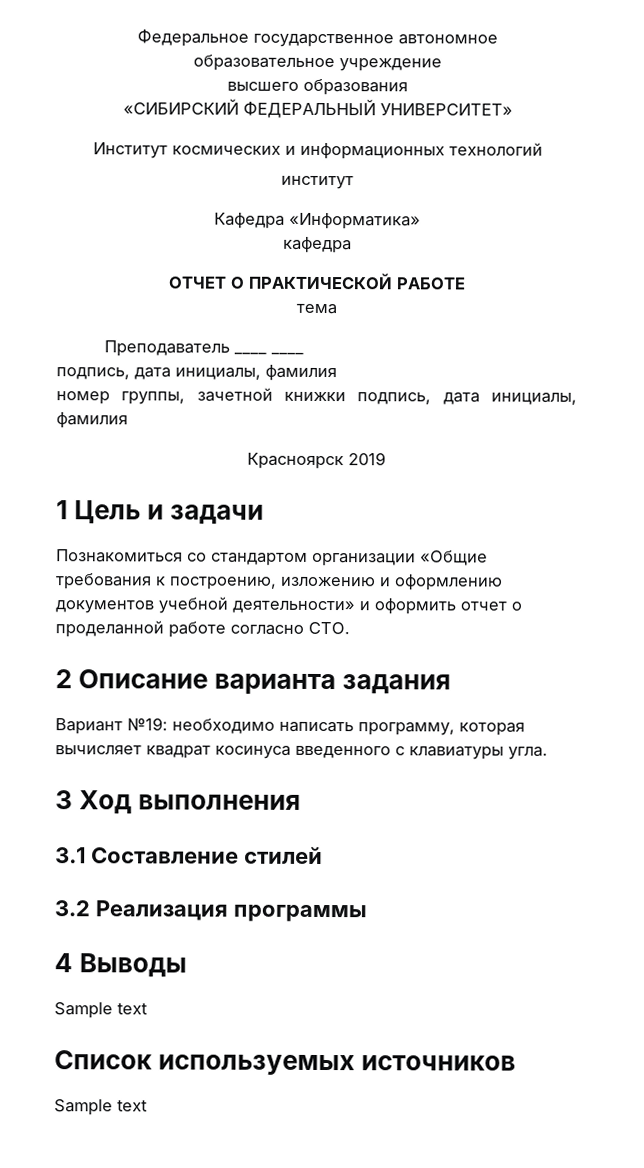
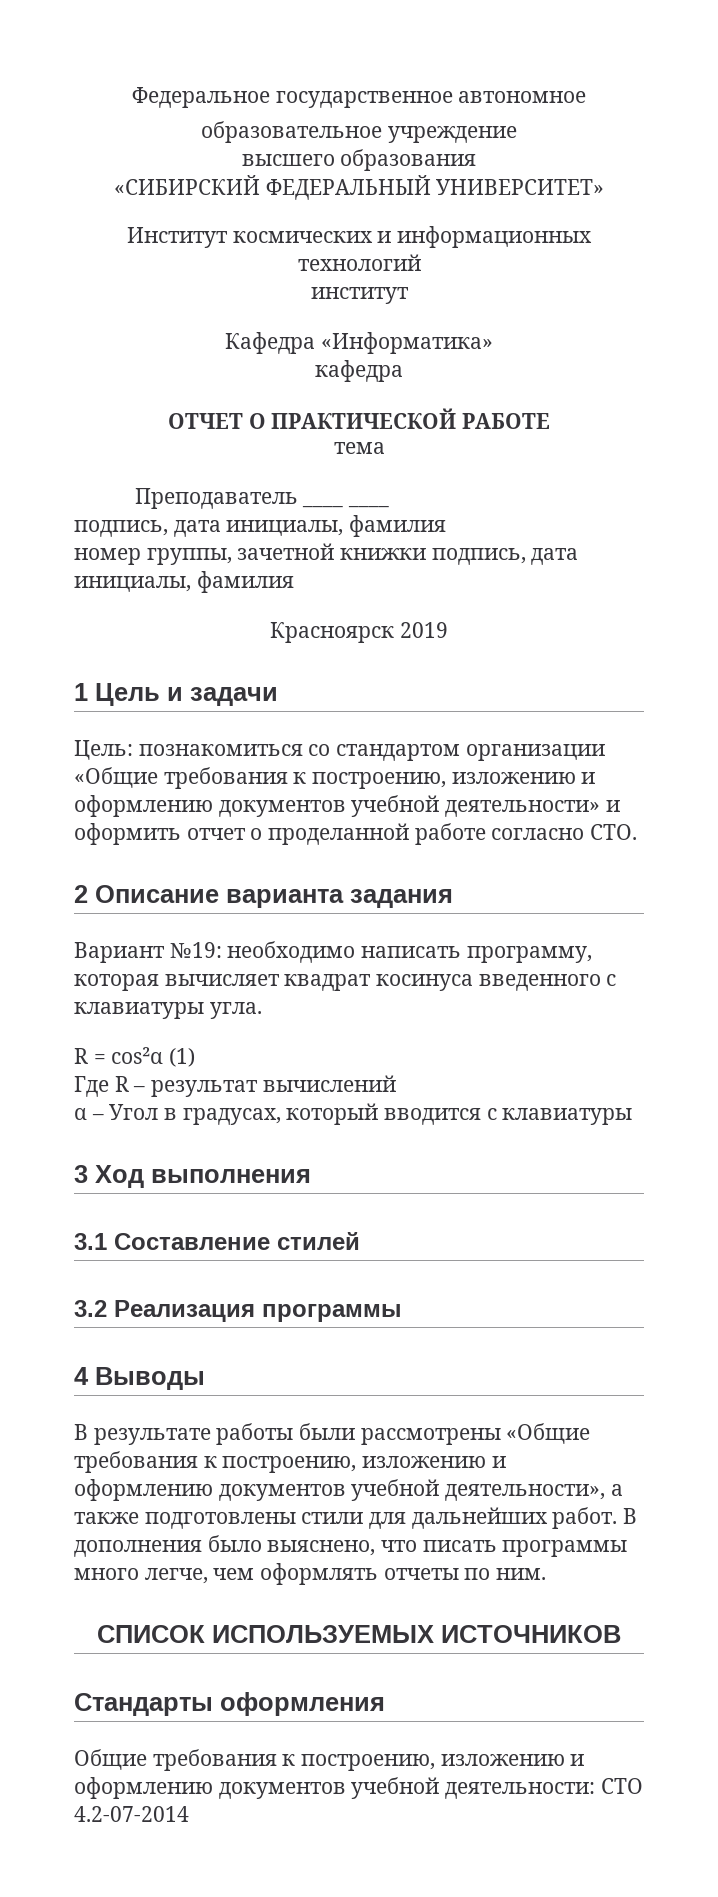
- Познакомиться со стандартом организации «Общие требования к построению, изложению и оформлению документов учебной деятельности» и оформить отчет о проделанной работе согласно СТО.
+ Цель: познакомиться со стандартом организации «Общие требования к построению, изложению и оформлению документов учебной деятельности» и оформить отчет о проделанной работе согласно СТО.
+ R = cos²α (1)
+ Где R – результат вычислений
+ α – Угол в градусах, который вводится с клавиатуры
  4 Выводы
- Sample text
- Список используемых источников
- Sample text
+ В результате работы были рассмотрены «Общие требования к построению, изложению и оформлению документов учебной деятельности», а также подготовлены стили для дальнейших работ. В дополнения было выяснено, что писать программы много легче, чем оформлять отчеты по ним.
+ СПИСОК ИСПОЛЬЗУЕМЫХ ИСТОЧНИКОВ
+ Стандарты оформления
+ Общие требования к построению, изложению и оформлению документов учебной деятельности: СТО 4.2-07-2014

